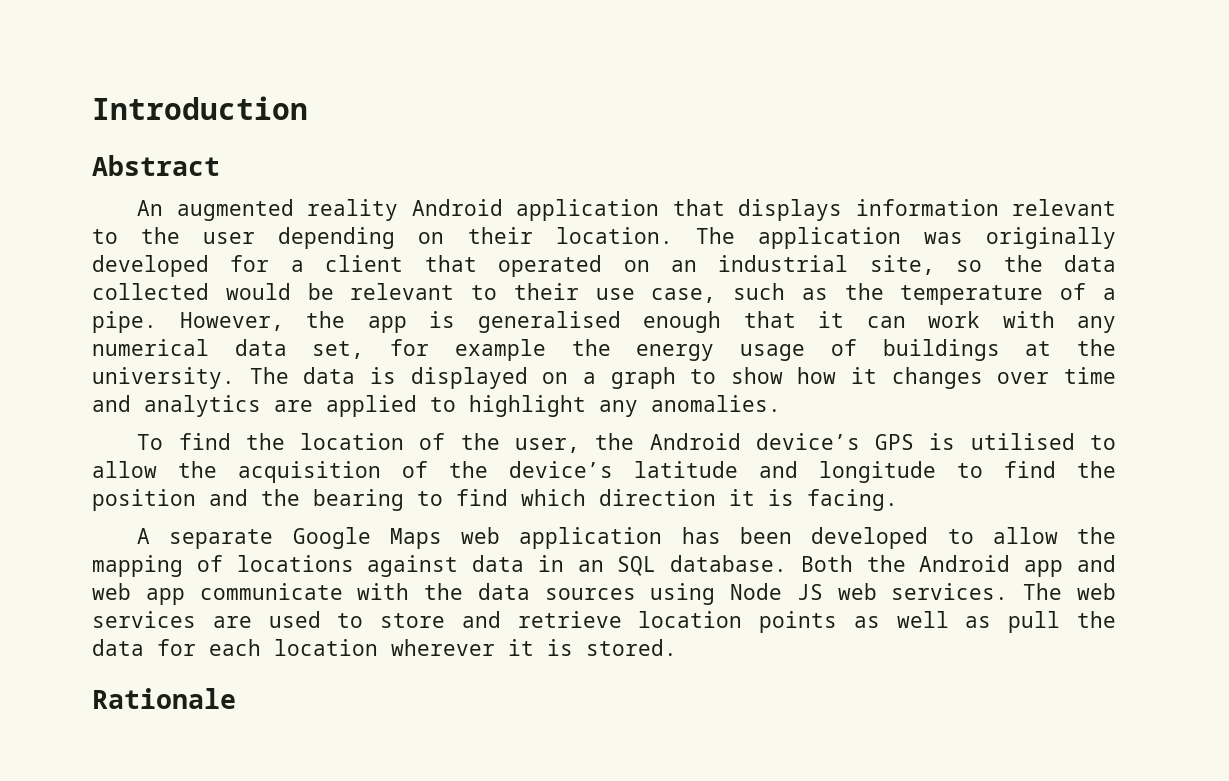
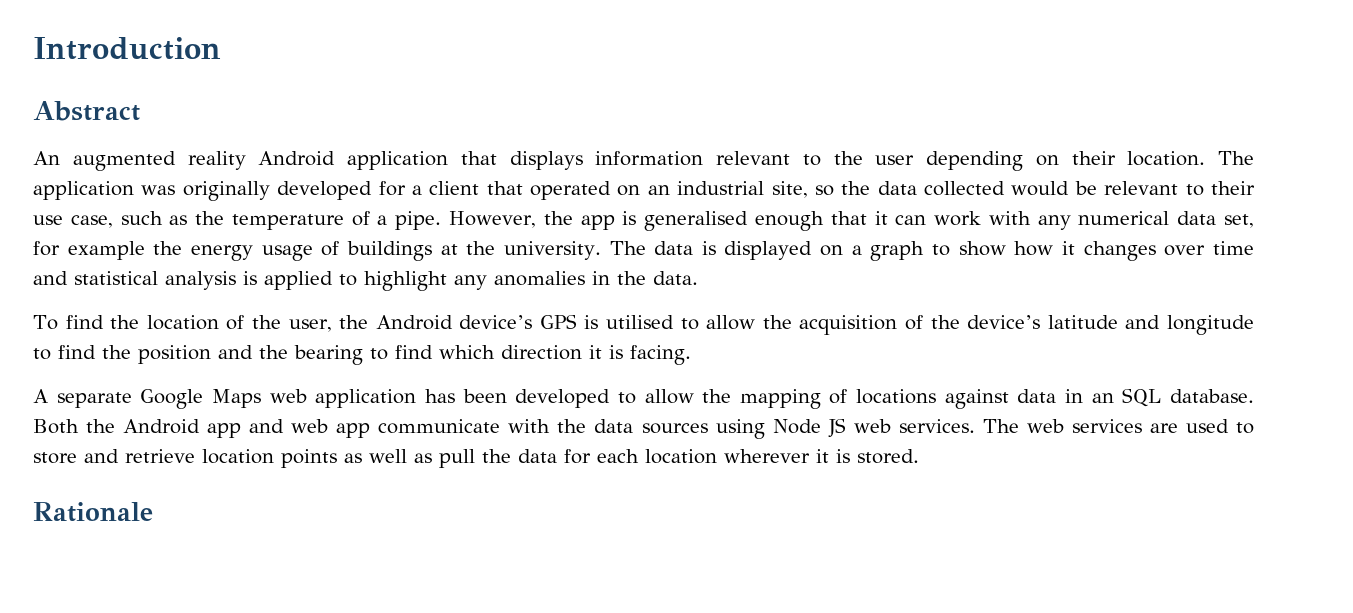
- The data is displayed on a graph to show how it changes over time and analytics are applied to highlight any anomalies.
+ The data is displayed on a graph to show how it changes over time and statistical analysis is applied to highlight any anomalies in the data.

